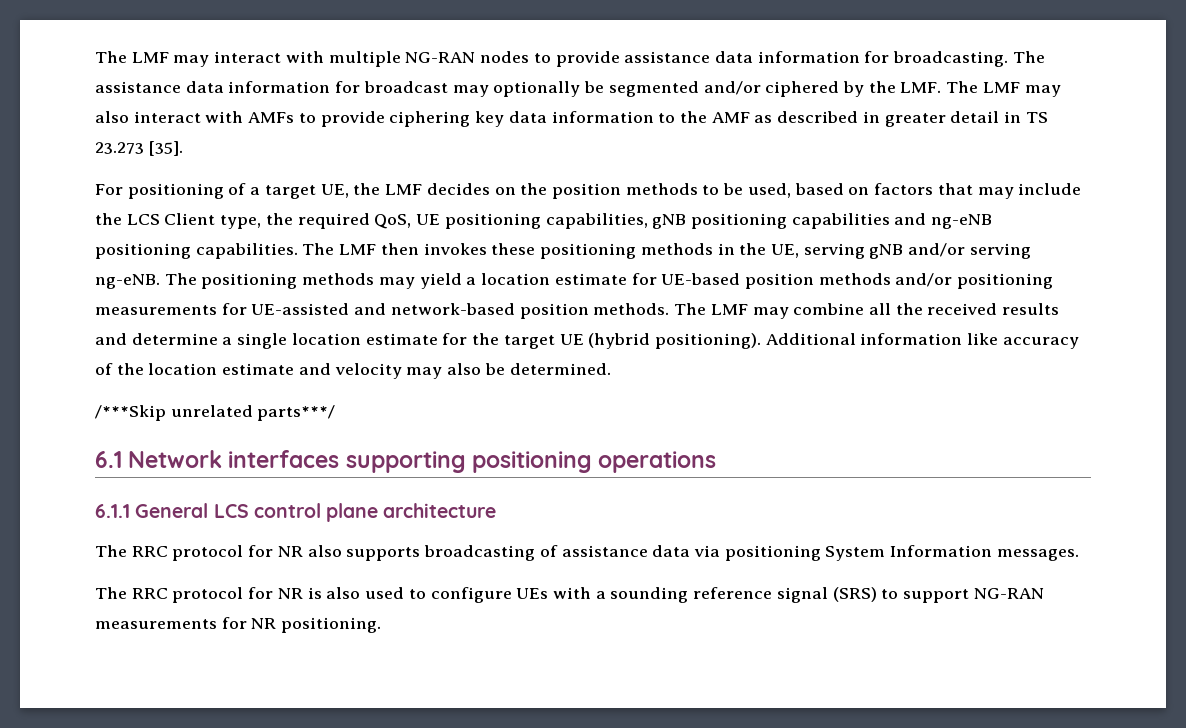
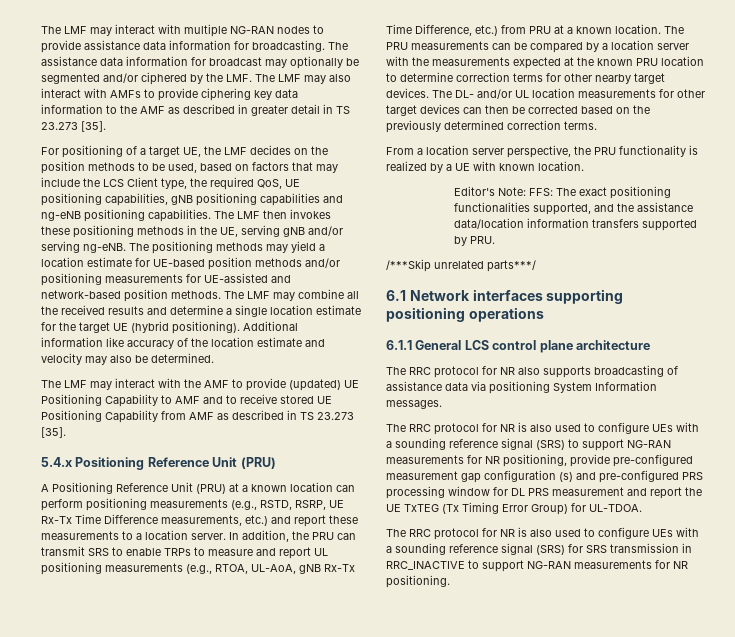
+ The LMF may interact with the AMF to provide (updated) UE Positioning Capability to AMF and to receive stored UE Positioning Capability from AMF as described in TS 23.273 [35].
+ 5.4.x Positioning Reference Unit (PRU)
+ A Positioning Reference Unit (PRU) at a known location can perform positioning measurements (e.g., RSTD, RSRP, UE Rx-Tx Time Difference measurements, etc.) and report these measurements to a location server. In addition, the PRU can transmit SRS to enable TRPs to measure and report UL positioning measurements (e.g., RTOA, UL-AoA, gNB Rx-Tx Time Difference, etc.) from PRU at a known location. The PRU measurements can be compared by a location server with the measurements expected at the known PRU location to determine correction terms for other nearby target devices. The DL- and/or UL location measurements for other target devices can then be corrected based on the previously determined correction terms.
+ From a location server perspective, the PRU functionality is realized by a UE with known location.
+ Editor's Note: FFS: The exact positioning functionalities supported, and the assistance data/location information transfers supported by PRU.
- The RRC protocol for NR is also used to configure UEs with a sounding reference signal (SRS) to support NG-RAN measurements for NR positioning.
+ The RRC protocol for NR is also used to configure UEs with a sounding reference signal (SRS) to support NG-RAN measurements for NR positioning, provide pre-configured measurement gap configuration (s) and pre-configured PRS processing window for DL PRS measurement and report the UE TxTEG (Tx Timing Error Group) for UL-TDOA.
+ The RRC protocol for NR is also used to configure UEs with a sounding reference signal (SRS) for SRS transmission in RRC_INACTIVE to support NG-RAN measurements for NR positioning.

